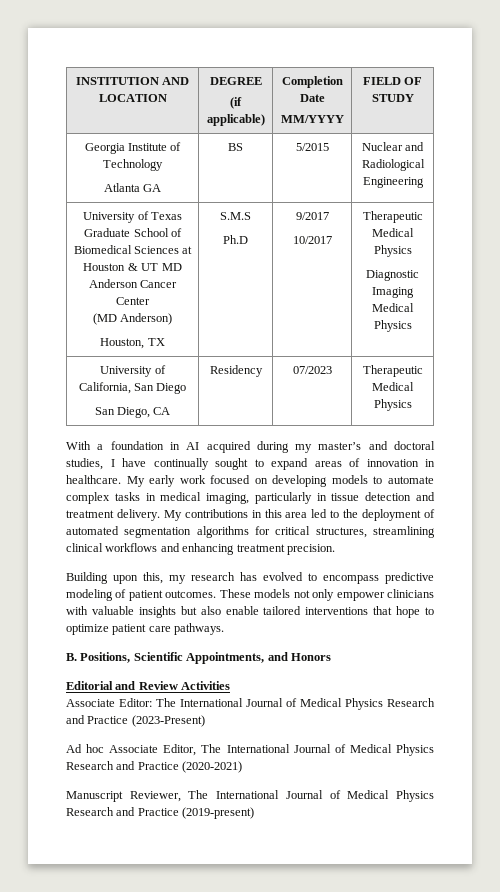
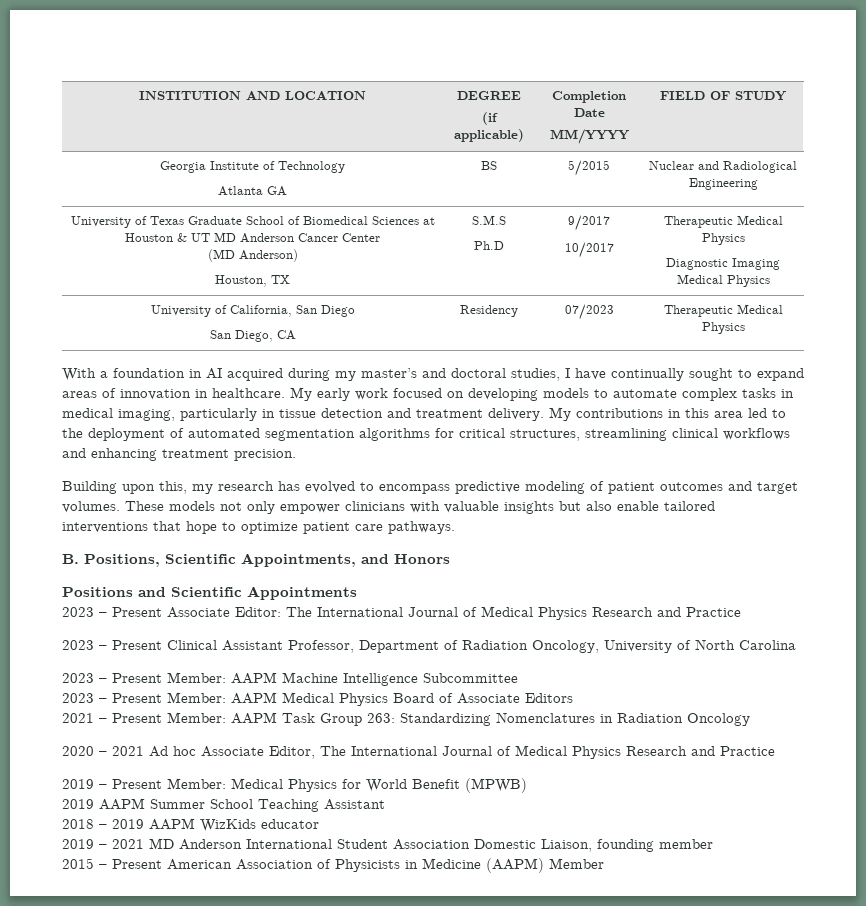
- Building upon this, my research has evolved to encompass predictive modeling of patient outcomes.
+ Building upon this, my research has evolved to encompass predictive modeling of patient outcomes and target volumes.
- Editorial and Review Activities
- Associate Editor: The International Journal of Medical Physics Research and Practice (2023-Present)
- Ad hoc Associate Editor, The International Journal of Medical Physics Research and Practice (2020-2021)
- Manuscript Reviewer, The International Journal of Medical Physics Research and Practice (2019-present)
+ Positions and Scientific Appointments
+ 2023 – Present Associate Editor: The International Journal of Medical Physics Research and Practice
+ 2023 – Present Clinical Assistant Professor, Department of Radiation Oncology, University of North Carolina
+ 2023 – Present Member: AAPM Machine Intelligence Subcommittee
+ 2023 – Present Member: AAPM Medical Physics Board of Associate Editors
+ 2021 – Present Member: AAPM Task Group 263: Standardizing Nomenclatures in Radiation Oncology
+ 2020 – 2021 Ad hoc Associate Editor, The International Journal of Medical Physics Research and Practice
+ 2019 – Present Member: Medical Physics for World Benefit (MPWB)
+ 2019 AAPM Summer School Teaching Assistant
+ 2018 – 2019 AAPM WizKids educator
+ 2019 – 2021 MD Anderson International Student Association Domestic Liaison, founding member
+ 2015 – Present American Association of Physicists in Medicine (AAPM) Member

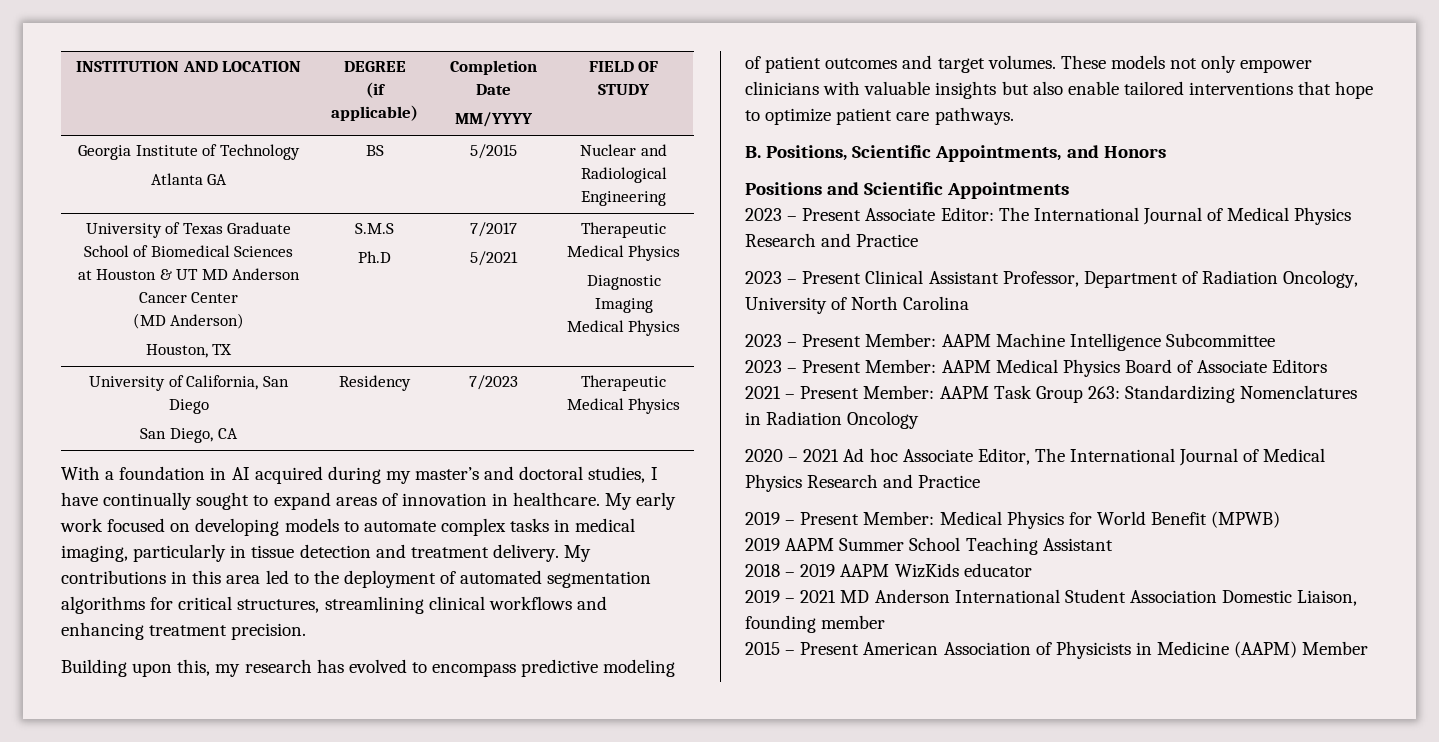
  University of Texas Graduate School of Biomedical Sciences at Houston & UT MD Anderson Cancer Center
  (MD Anderson)
  Houston, TX | S.M.S
- Ph.D | 9/2017
- 10/2017 | Therapeutic Medical Physics
+ Ph.D | 7/2017
+ 5/2021 | Therapeutic Medical Physics
  University of California, San Diego
- San Diego, CA | Residency | 07/2023 | Therapeutic Medical Physics
+ San Diego, CA | Residency | 7/2023 | Therapeutic Medical Physics

